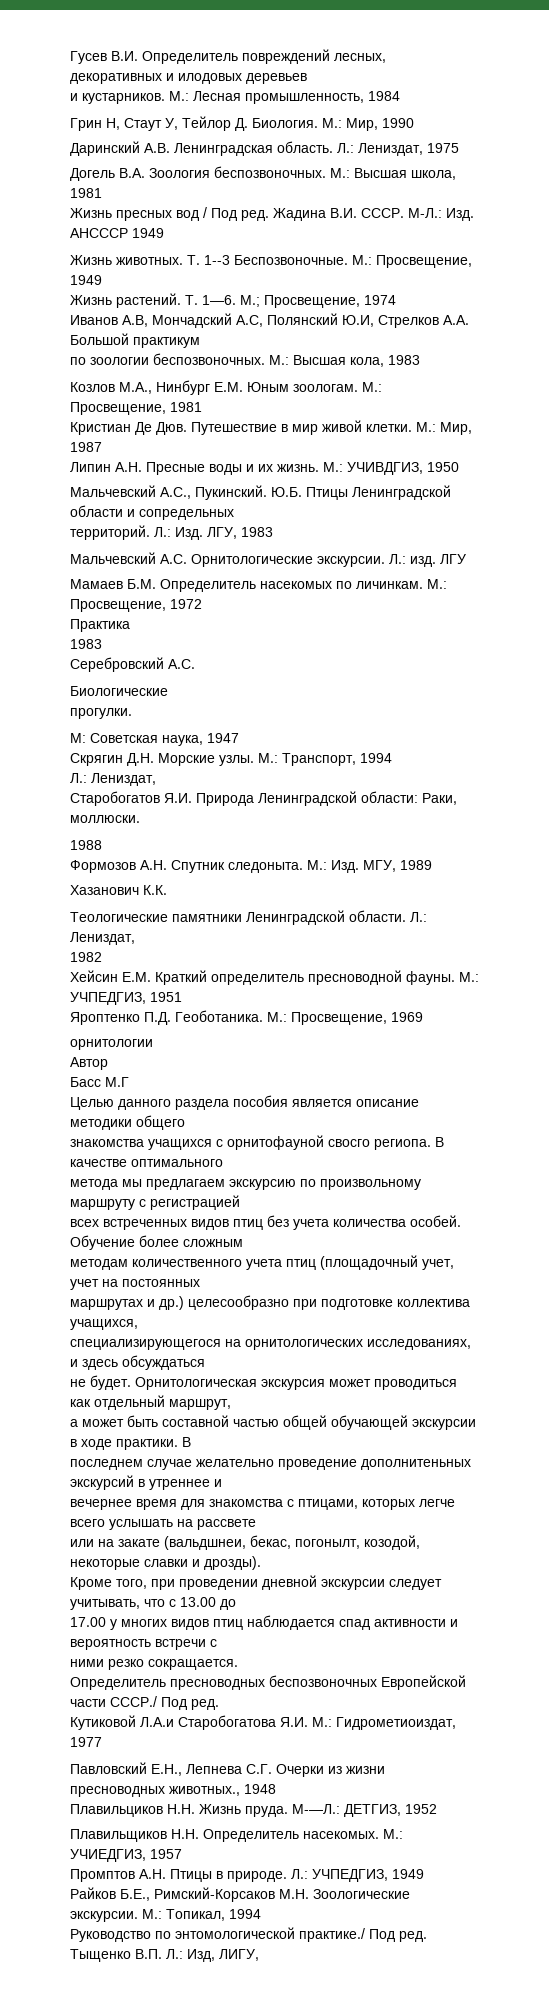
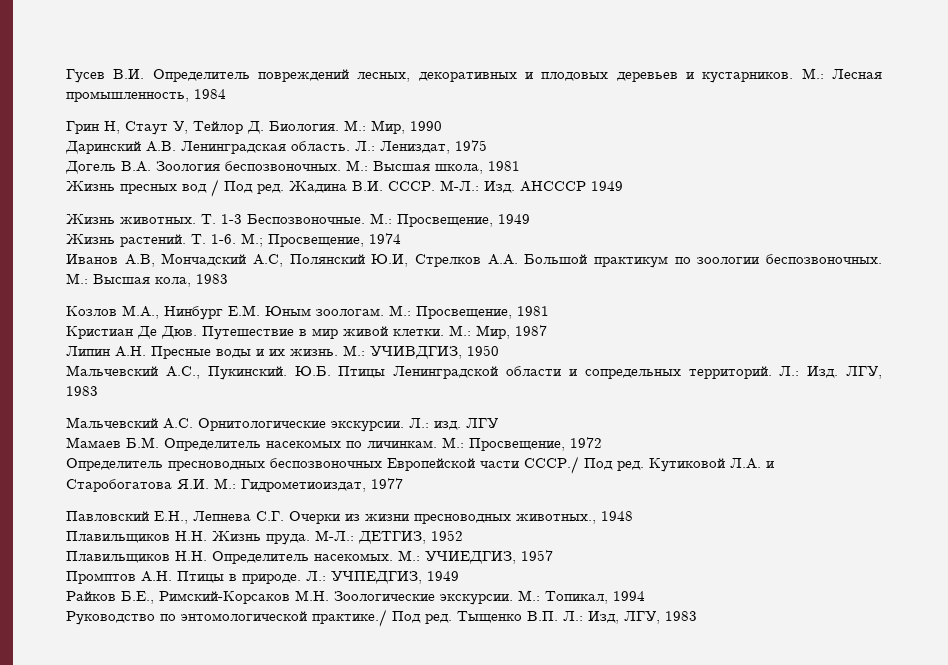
- Гусев В.И. Определитель повреждений лесных, декоративных и илодовых деревьев
- и кустарников.
+ Гусев В.И. Определитель повреждений лесных, декоративных и плодовых деревьев и кустарников.
- Т. 1--3 Беспозвоночные.
+ Т. 1-3 Беспозвоночные.
- Т. 1—6.
+ Т. 1-6.
- Иванов А.В, Мончадский А.С, Полянский Ю.И, Стрелков А.А. Большой практикум
- по зоологии беспозвоночных.
+ Иванов А.В, Мончадский А.С, Полянский Ю.И, Стрелков А.А. Большой практикум по зоологии беспозвоночных.
- Ю.Б. Птицы Ленинградской области и сопредельных
- территорий.
+ Ю.Б. Птицы Ленинградской области и сопредельных территорий.
- Практика
- 1983
- Серебровский А.С.
- Биологические
- прогулки.
- М: Советская наука, 1947
- Скрягин Д.Н. Морские узлы. М.: Транспорт, 1994
- Л.: Лениздат,
- Старобогатов Я.И. Природа Ленинградской области: Раки, моллюски.
- 1988
- Формозов А.Н. Спутник следоныта. М.: Изд. МГУ, 1989
- Хазанович К.К.
- Теологические памятники Ленинградской области. Л.: Лениздат,
- 1982
- Хейсин Е.М. Краткий определитель пресноводной фауны. М.: УЧПЕДГИЗ, 1951
- Яроптенко П.Д. Геоботаника. М.: Просвещение, 1969
- орнитологии
- Автор
- Басс М.Г
- Целью данного раздела пособия является описание методики общего
- знакомства учащихся с орнитофауной свосго региопа. В качестве оптимального
- метода мы предлагаем экскурсию по произвольному маршруту с регистрацией
- всех встреченных видов птиц без учета количества особей. Обучение более сложным
- методам количественного учета птиц (площадочный учет, учет на постоянных
- маршрутах и др.) целесообразно при подготовке коллектива учащихся,
- специализирующегося на орнитологических исследованиях, и здесь обсуждаться
- не будет. Орнитологическая экскурсия может проводиться как отдельный маршрут,
- а может быть составной частью общей обучающей экскурсии в ходе практики. В
- последнем случае желательно проведение дополнитеньных экскурсий в утреннее и
- вечернее время для знакомства с птицами, которых легче всего услышать на рассвете
- или на закате (вальдшнеи, бекас, погонылт, козодой, некоторые славки и дрозды).
- Кроме того, при проведении дневной экскурсии следует учитывать, что с 13.00 до
- 17.00 у многих видов птиц наблюдается спад активности и вероятность встречи с
- ними резко сокращается.
- Определитель пресноводных беспозвоночных Европейской части СССР./ Под ред.
- Кутиковой Л.А.и Старобогатова Я.И. М.: Гидрометиоиздат, 1977
+ Определитель пресноводных беспозвоночных Европейской части СССР./ Под ред. Кутиковой Л.А. и Старобогатова Я.И. М.: Гидрометиоиздат, 1977
- Плавильциков Н.Н. Жизнь пруда.
+ Плавильщиков Н.Н. Жизнь пруда.
- М-—Л.: ДЕТГИЗ, 1952
+ М-Л.: ДЕТГИЗ, 1952
- Тыщенко В.П. Л.: Изд, ЛИГУ,
+ Тыщенко В.П. Л.: Изд, ЛГУ, 1983

